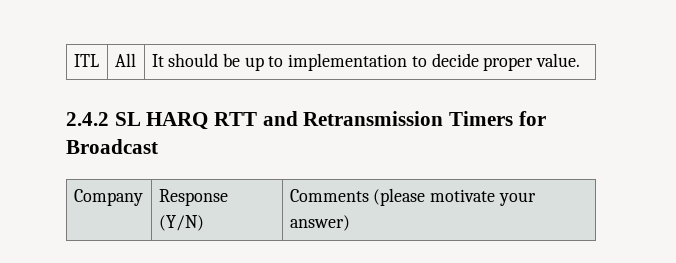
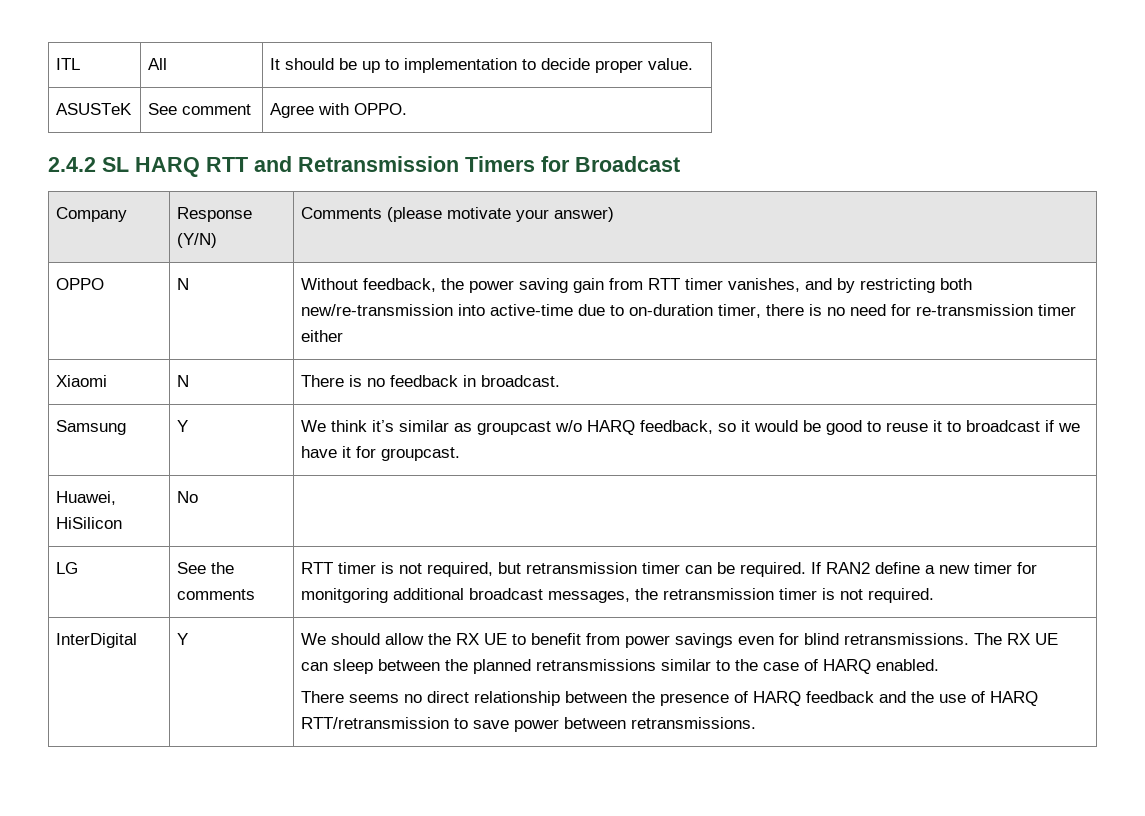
+ ASUSTeK | See comment | Agree with OPPO.
+ OPPO | N | Without feedback, the power saving gain from RTT timer vanishes, and by restricting both new/re-transmission into active-time due to on-duration timer, there is no need for re-transmission timer either
+ Xiaomi | N | There is no feedback in broadcast.
+ Samsung | Y | We think it’s similar as groupcast w/o HARQ feedback, so it would be good to reuse it to broadcast if we have it for groupcast.
+ Huawei, HiSilicon | No |
+ LG | See the comments | RTT timer is not required, but retransmission timer can be required. If RAN2 define a new timer for monitgoring additional broadcast messages, the retransmission timer is not required.
+ InterDigital | Y | We should allow the RX UE to benefit from power savings even for blind retransmissions. The RX UE can sleep between the planned retransmissions similar to the case of HARQ enabled.
+ There seems no direct relationship between the presence of HARQ feedback and the use of HARQ RTT/retransmission to save power between retransmissions.

